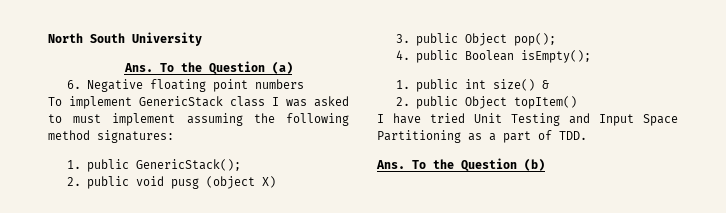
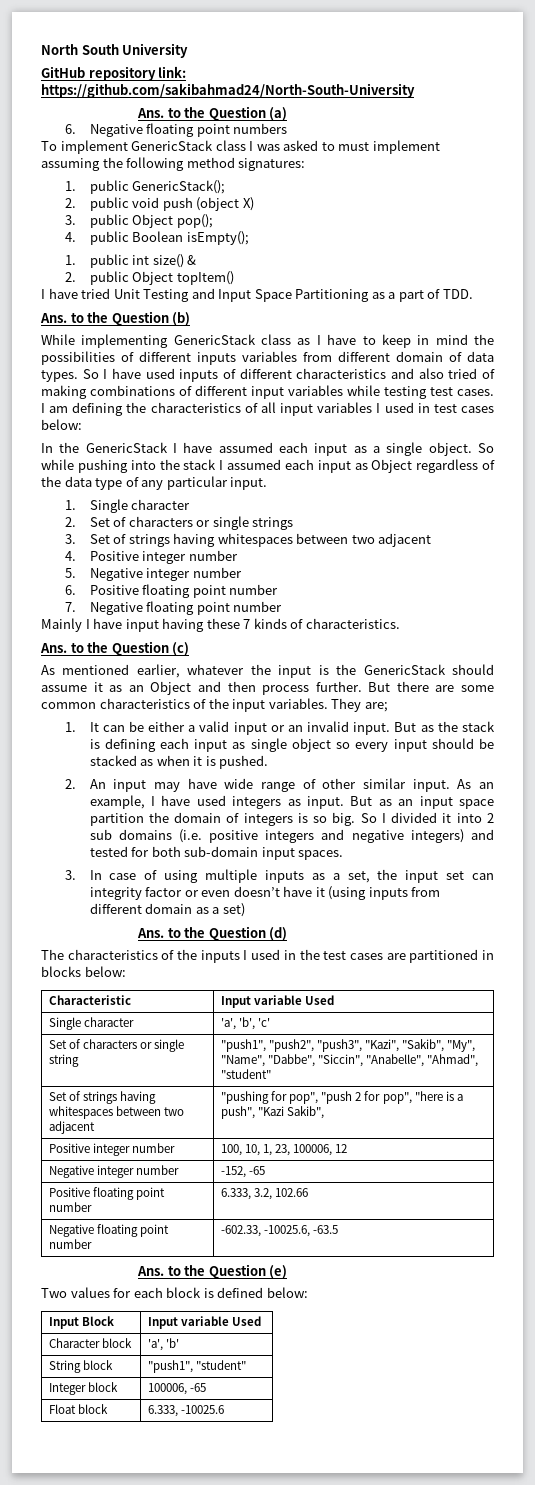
- Ans. To the Question (a)
+ GitHub repository link: https://github.com/sakibahmad24/North-South-University
+ Ans. to the Question (a)
- 2. public void pusg (object X)
+ 2. public void push (object X)
- Ans. To the Question (b)
+ Ans. to the Question (b)
+ While implementing GenericStack class as I have to keep in mind the possibilities of different inputs variables from different domain of data types. So I have used inputs of different characteristics and also tried of making combinations of different input variables while testing test cases. I am defining the characteristics of all input variables I used in test cases below:
+ In the GenericStack I have assumed each input as a single object. So while pushing into the stack I assumed each input as Object regardless of the data type of any particular input.
+ 1. Single character
+ 2. Set of characters or single strings
+ 3. Set of strings having whitespaces between two adjacent
+ 4. Positive integer number
+ 5. Negative integer number
+ 6. Positive floating point number
+ 7. Negative floating point number
+ Mainly I have input having these 7 kinds of characteristics.
+ Ans. to the Question (c)
+ As mentioned earlier, whatever the input is the GenericStack should assume it as an Object and then process further. But there are some common characteristics of the input variables. They are;
+ 1. It can be either a valid input or an invalid input. But as the stack is defining each input as single object so every input should be stacked as when it is pushed.
+ 2. An input may have wide range of other similar input. As an example, I have used integers as input. But as an input space partition the domain of integers is so big. So I divided it into 2 sub domains (i.e. positive integers and negative integers) and tested for both sub-domain input spaces.
+ 3. In case of using multiple inputs as a set, the input set can integrity factor or even doesn’t have it (using inputs from different domain as a set)
+ Ans. to the Question (d)
+ The characteristics of the inputs I used in the test cases are partitioned in blocks below:
+ Characteristic | Input variable Used
+ Single character | 'a', 'b', 'c'
+ Set of characters or single string | "push1", "push2", "push3", "Kazi", "Sakib", "My", "Name", "Dabbe", "Siccin", "Anabelle", "Ahmad", "student"
+ Set of strings having whitespaces between two adjacent | "pushing for pop", "push 2 for pop", "here is a push", "Kazi Sakib",
+ Positive integer number | 100, 10, 1, 23, 100006, 12
+ Negative integer number | -152, -65
+ Positive floating point number | 6.333, 3.2, 102.66
+ Negative floating point number | -602.33, -10025.6, -63.5
+ Ans. to the Question (e)
+ Two values for each block is defined below:
+ Input Block | Input variable Used
+ Character block | 'a', 'b'
+ String block | "push1", "student"
+ Integer block | 100006, -65
+ Float block | 6.333, -10025.6

